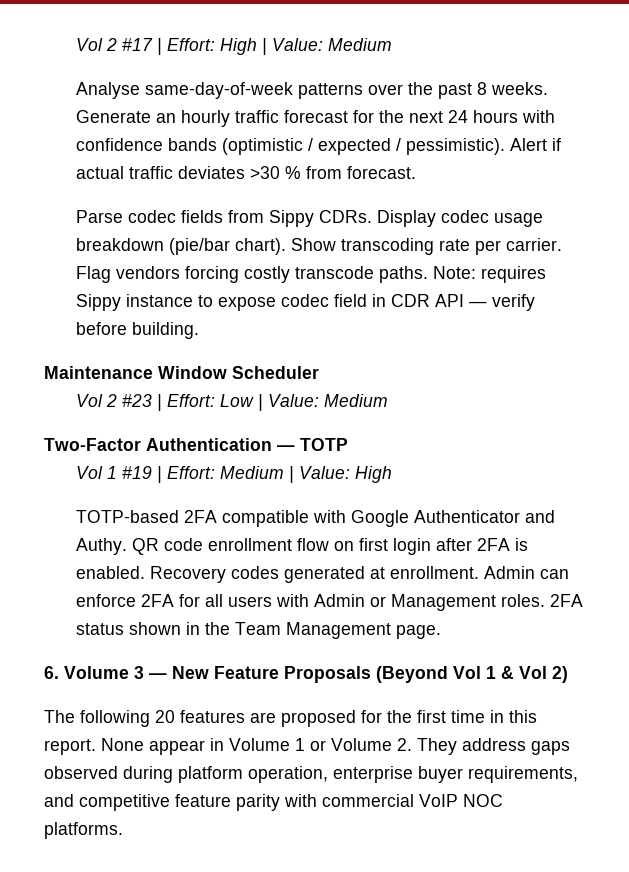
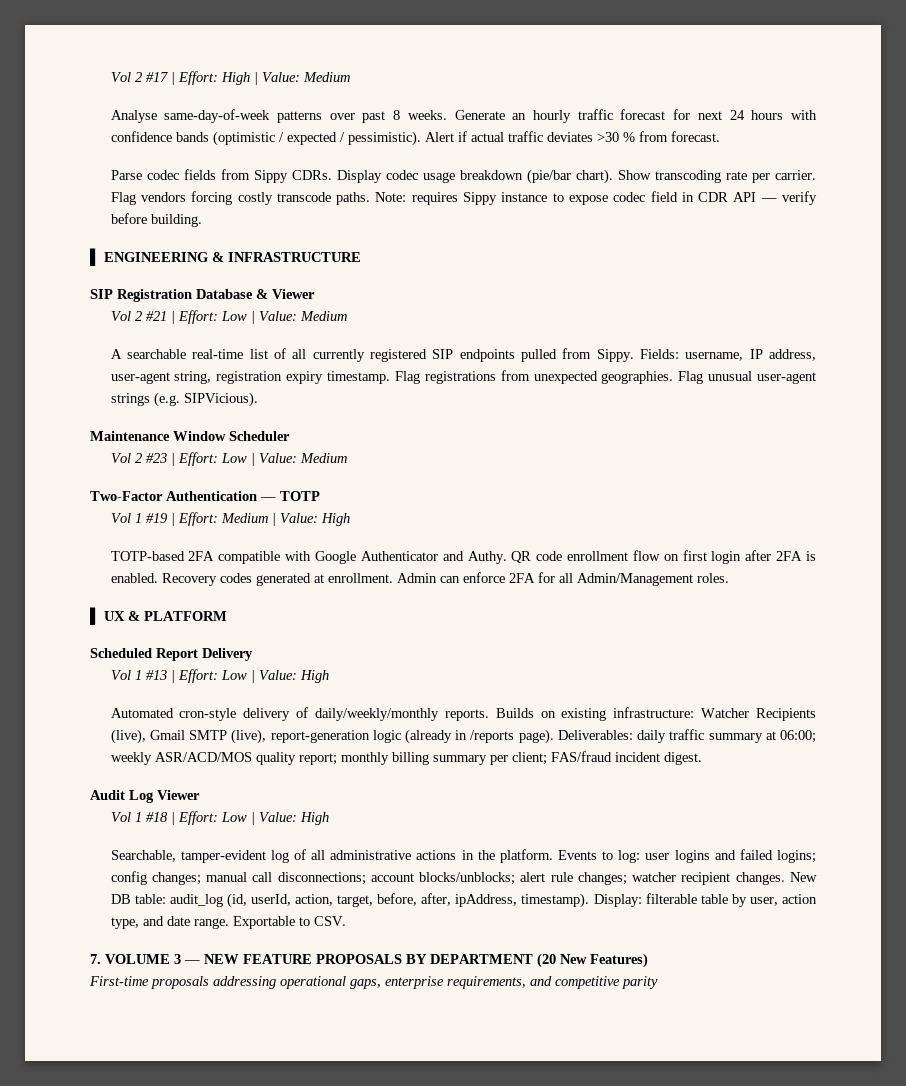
- Analyse same-day-of-week patterns over the past 8 weeks.
+ Analyse same-day-of-week patterns over past 8 weeks.
- Generate an hourly traffic forecast for the next 24 hours with confidence bands (optimistic / expected / pessimistic).
+ Generate an hourly traffic forecast for next 24 hours with confidence bands (optimistic / expected / pessimistic).
+ ▌ ENGINEERING & INFRASTRUCTURE
+ SIP Registration Database & Viewer
+ Vol 2 #21 | Effort: Low | Value: Medium
+ A searchable real-time list of all currently registered SIP endpoints pulled from Sippy. Fields: username, IP address, user-agent string, registration expiry timestamp. Flag registrations from unexpected geographies. Flag unusual user-agent strings (e.g. SIPVicious).
- Admin can enforce 2FA for all users with Admin or Management roles. 2FA status shown in the Team Management page.
- 6. Volume 3 — New Feature Proposals (Beyond Vol 1 & Vol 2)
- The following 20 features are proposed for the first time in this report. None appear in Volume 1 or Volume 2. They address gaps observed during platform operation, enterprise buyer requirements, and competitive feature parity with commercial VoIP NOC platforms.
+ Admin can enforce 2FA for all Admin/Management roles.
+ ▌ UX & PLATFORM
+ Scheduled Report Delivery
+ Vol 1 #13 | Effort: Low | Value: High
+ Automated cron-style delivery of daily/weekly/monthly reports. Builds on existing infrastructure: Watcher Recipients (live), Gmail SMTP (live), report-generation logic (already in /reports page). Deliverables: daily traffic summary at 06:00; weekly ASR/ACD/MOS quality report; monthly billing summary per client; FAS/fraud incident digest.
+ Audit Log Viewer
+ Vol 1 #18 | Effort: Low | Value: High
+ Searchable, tamper-evident log of all administrative actions in the platform. Events to log: user logins and failed logins; config changes; manual call disconnections; account blocks/unblocks; alert rule changes; watcher recipient changes. New DB table: audit_log (id, userId, action, target, before, after, ipAddress, timestamp). Display: filterable table by user, action type, and date range. Exportable to CSV.
+ 7. VOLUME 3 — NEW FEATURE PROPOSALS BY DEPARTMENT (20 New Features)
+ First-time proposals addressing operational gaps, enterprise requirements, and competitive parity

